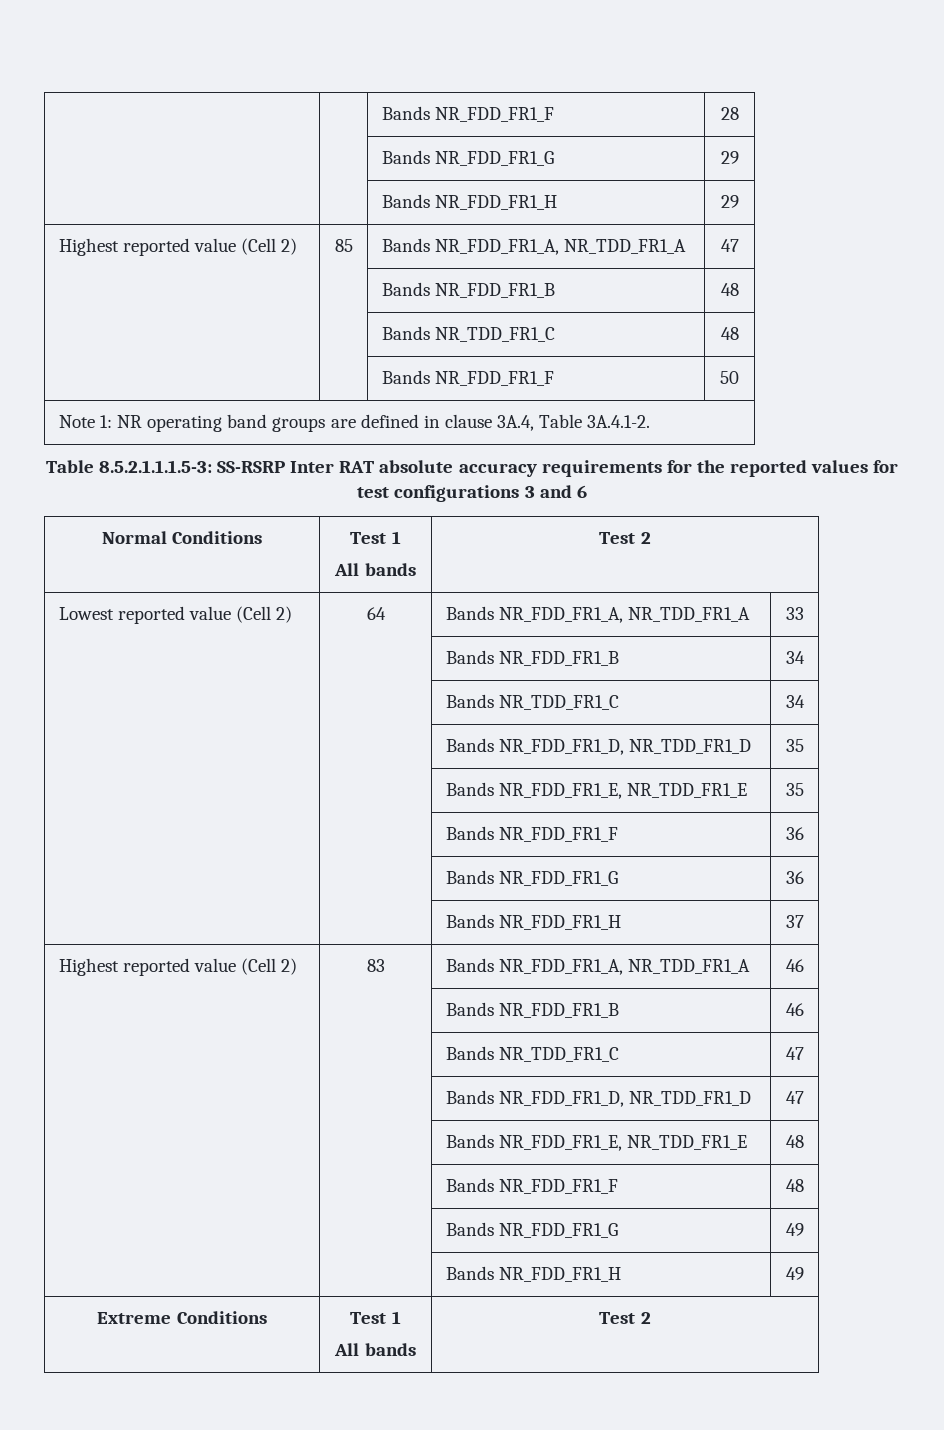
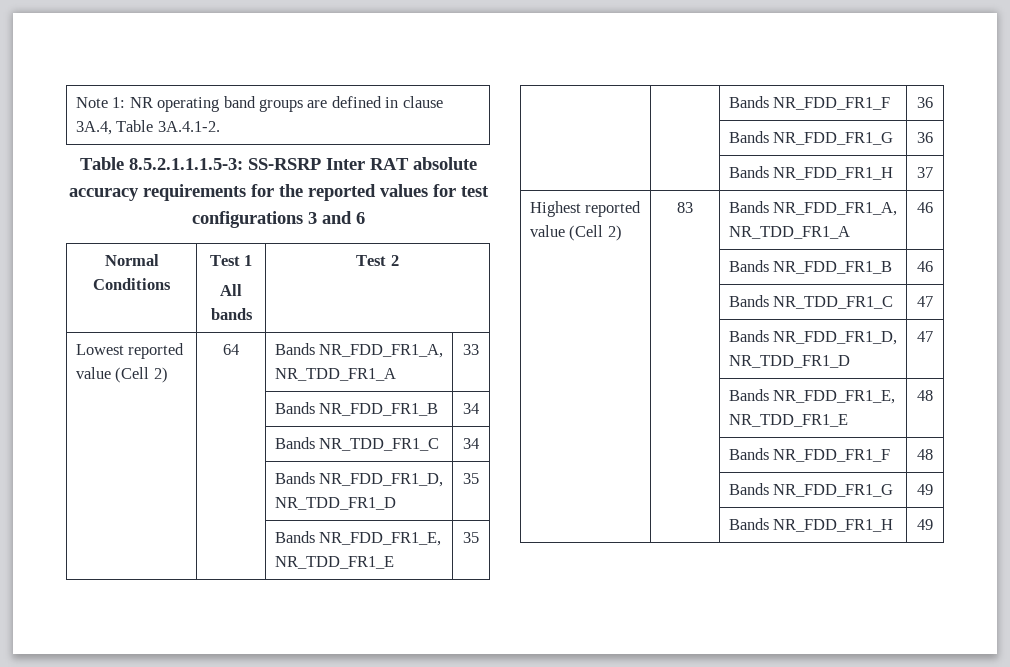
- | | Bands NR_FDD_FR1_F | 28
- | | Bands NR_FDD_FR1_G | 29
- | | Bands NR_FDD_FR1_H | 29
- Highest reported value (Cell 2) | 85 | Bands NR_FDD_FR1_A, NR_TDD_FR1_A | 47
- | | Bands NR_FDD_FR1_B | 48
- | | Bands NR_TDD_FR1_C | 48
- | | Bands NR_FDD_FR1_F | 50
- Extreme Conditions | Test 1
- All bands | Test 2

